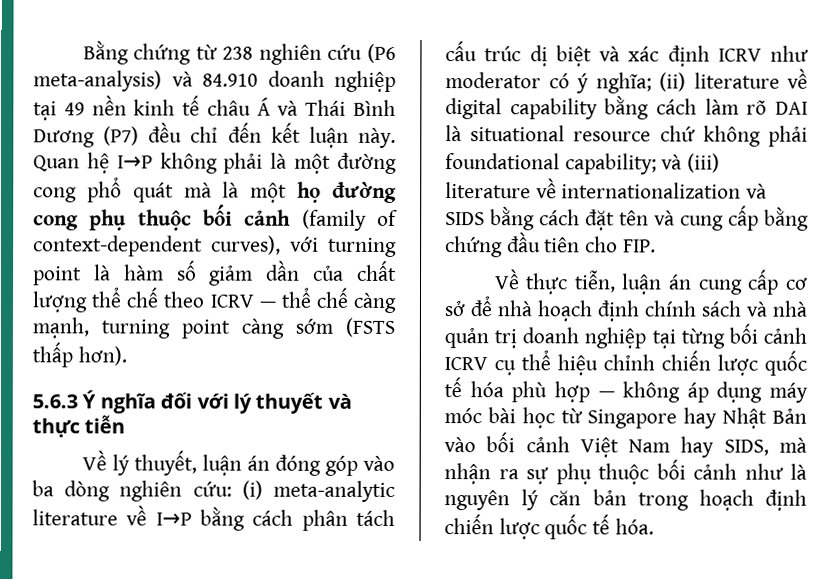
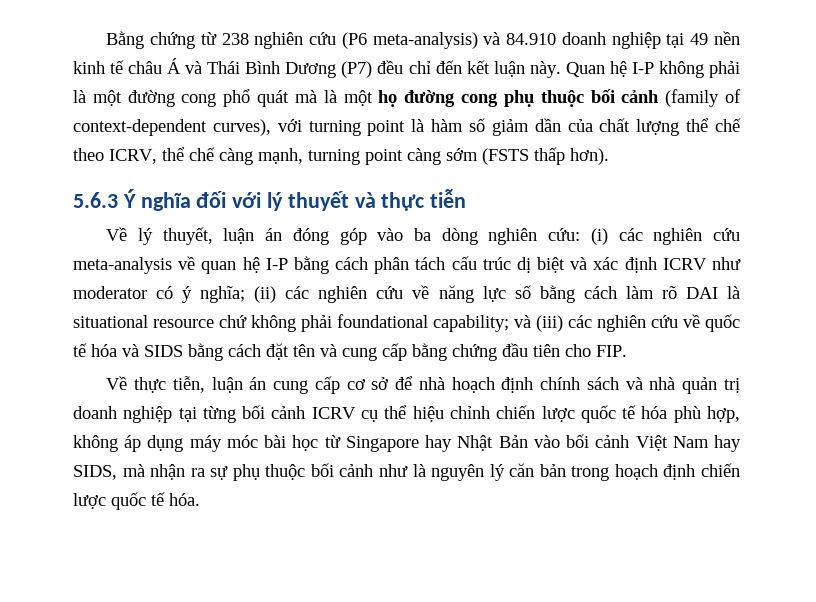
- Quan hệ I→P không phải là một đường cong phổ quát mà là một họ đường cong phụ thuộc bối cảnh (family of context-dependent curves), với turning point là hàm số giảm dần của chất lượng thể chế theo ICRV — thể chế càng mạnh, turning point càng sớm (FSTS thấp hơn).
+ Quan hệ I-P không phải là một đường cong phổ quát mà là một họ đường cong phụ thuộc bối cảnh (family of context-dependent curves), với turning point là hàm số giảm dần của chất lượng thể chế theo ICRV, thể chế càng mạnh, turning point càng sớm (FSTS thấp hơn).
- (i) meta-analytic literature về I→P bằng cách phân tách cấu trúc dị biệt và xác định ICRV như moderator có ý nghĩa;
+ (i) các nghiên cứu meta-analysis về quan hệ I-P bằng cách phân tách cấu trúc dị biệt và xác định ICRV như moderator có ý nghĩa;
- (ii) literature về digital capability bằng cách làm rõ DAI là situational resource chứ không phải foundational capability;
+ (ii) các nghiên cứu về năng lực số bằng cách làm rõ DAI là situational resource chứ không phải foundational capability;
- và (iii) literature về internationalization và SIDS bằng cách đặt tên và cung cấp bằng chứng đầu tiên cho FIP.
+ và (iii) các nghiên cứu về quốc tế hóa và SIDS bằng cách đặt tên và cung cấp bằng chứng đầu tiên cho FIP.
- Về thực tiễn, luận án cung cấp cơ sở để nhà hoạch định chính sách và nhà quản trị doanh nghiệp tại từng bối cảnh ICRV cụ thể hiệu chỉnh chiến lược quốc tế hóa phù hợp — không áp dụng máy móc bài học từ Singapore hay Nhật Bản vào bối cảnh Việt Nam hay SIDS, mà nhận ra sự phụ thuộc bối cảnh như là nguyên lý căn bản trong hoạch định chiến lược quốc tế hóa.
+ Về thực tiễn, luận án cung cấp cơ sở để nhà hoạch định chính sách và nhà quản trị doanh nghiệp tại từng bối cảnh ICRV cụ thể hiệu chỉnh chiến lược quốc tế hóa phù hợp, không áp dụng máy móc bài học từ Singapore hay Nhật Bản vào bối cảnh Việt Nam hay SIDS, mà nhận ra sự phụ thuộc bối cảnh như là nguyên lý căn bản trong hoạch định chiến lược quốc tế hóa.

